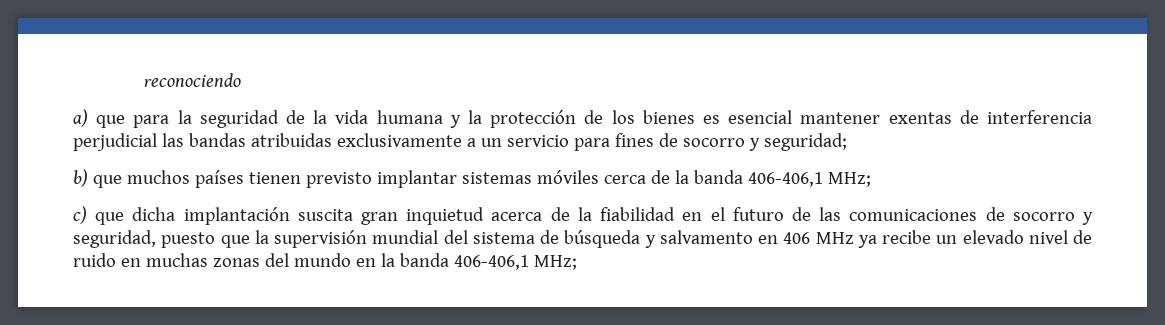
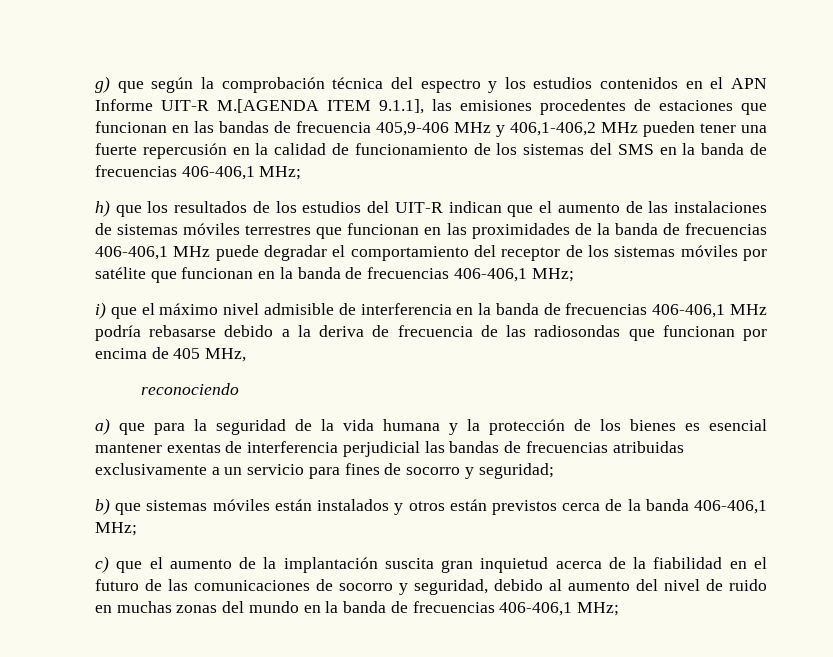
+ g) que según la comprobación técnica del espectro y los estudios contenidos en el APN Informe UIT-R M.[AGENDA ITEM 9.1.1], las emisiones procedentes de estaciones que funcionan en las bandas de frecuencia 405,9-406 MHz y 406,1-406,2 MHz pueden tener una fuerte repercusión en la calidad de funcionamiento de los sistemas del SMS en la banda de frecuencias 406-406,1 MHz;
+ h) que los resultados de los estudios del UIT-R indican que el aumento de las instalaciones de sistemas móviles terrestres que funcionan en las proximidades de la banda de frecuencias 406-406,1 MHz puede degradar el comportamiento del receptor de los sistemas móviles por satélite que funcionan en la banda de frecuencias 406-406,1 MHz;
+ i) que el máximo nivel admisible de interferencia en la banda de frecuencias 406-406,1 MHz podría rebasarse debido a la deriva de frecuencia de las radiosondas que funcionan por encima de 405 MHz,
- a) que para la seguridad de la vida humana y la protección de los bienes es esencial mantener exentas de interferencia perjudicial las bandas atribuidas exclusivamente a un servicio para fines de socorro y seguridad;
+ a) que para la seguridad de la vida humana y la protección de los bienes es esencial mantener exentas de interferencia perjudicial las bandas de frecuencias atribuidas exclusivamente a un servicio para fines de socorro y seguridad;
- b) que muchos países tienen previsto implantar sistemas móviles cerca de la banda 406-406,1 MHz;
+ b) que sistemas móviles están instalados y otros están previstos cerca de la banda 406-406,1 MHz;
- c) que dicha implantación suscita gran inquietud acerca de la fiabilidad en el futuro de las comunicaciones de socorro y seguridad, puesto que la supervisión mundial del sistema de búsqueda y salvamento en 406 MHz ya recibe un elevado nivel de ruido en muchas zonas del mundo en la banda 406-406,1 MHz;
+ c) que el aumento de la implantación suscita gran inquietud acerca de la fiabilidad en el futuro de las comunicaciones de socorro y seguridad, debido al aumento del nivel de ruido en muchas zonas del mundo en la banda de frecuencias 406-406,1 MHz;

